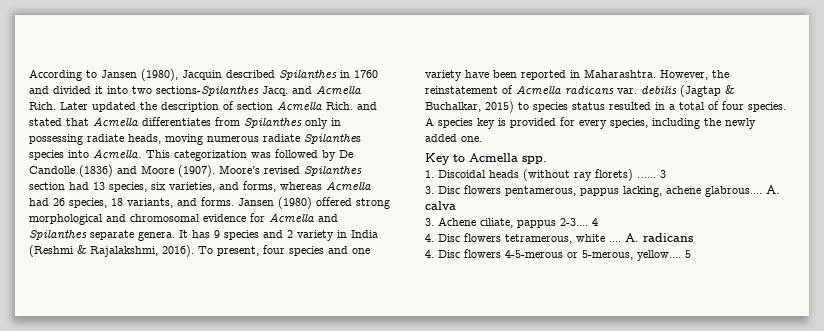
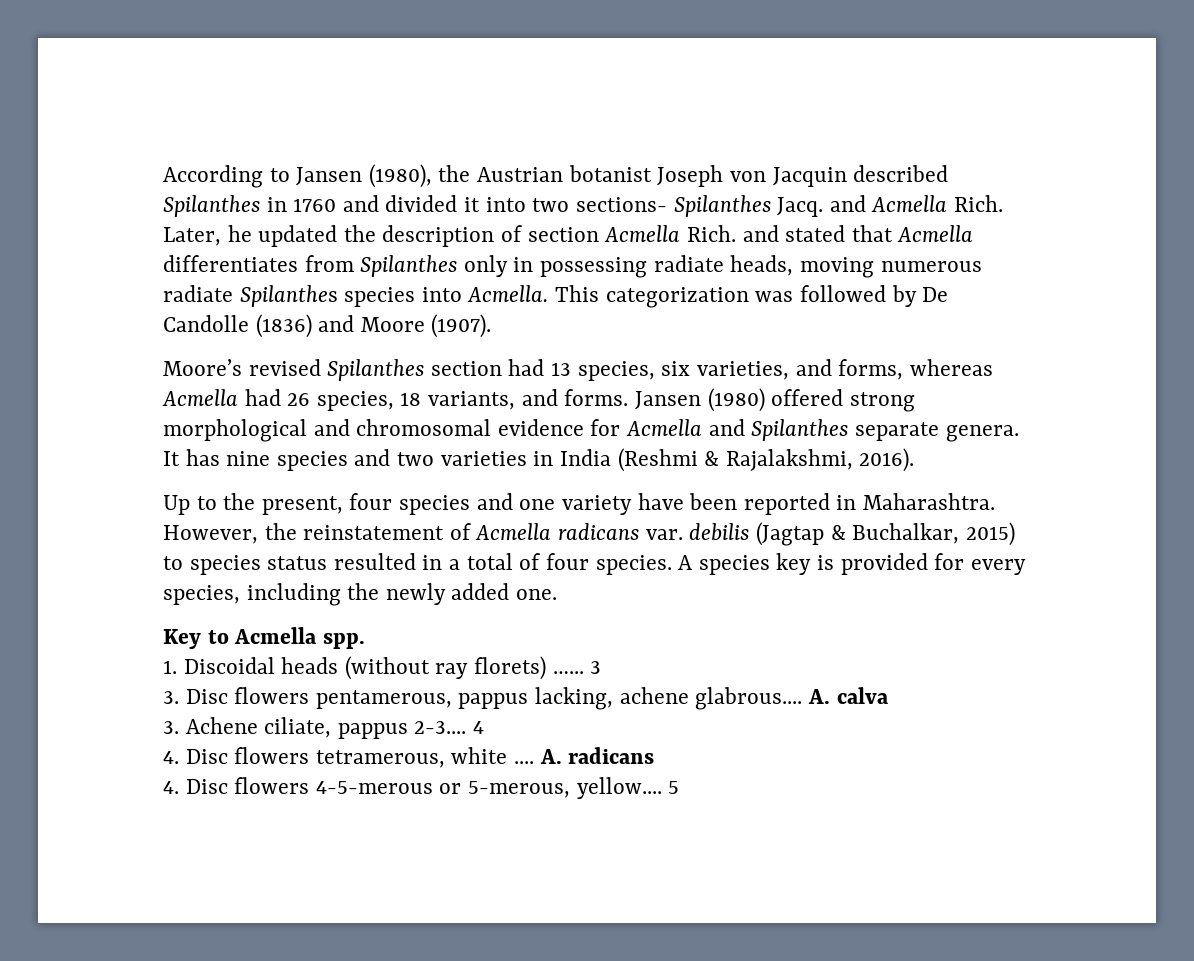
- According to Jansen (1980), Jacquin described Spilanthes in 1760 and divided it into two sections-Spilanthes Jacq. and Acmella Rich.
+ According to Jansen (1980), the Austrian botanist Joseph von Jacquin described Spilanthes in 1760 and divided it into two sections- Spilanthes Jacq. and Acmella Rich.
- Later updated the description of section Acmella Rich. and stated that Acmella differentiates from Spilanthes only in possessing radiate heads, moving numerous radiate Spilanthes species into Acmella.
+ Later, he updated the description of section Acmella Rich. and stated that Acmella differentiates from Spilanthes only in possessing radiate heads, moving numerous radiate Spilanthes species into Acmella.
- This categorization was followed by De Candolle (1836) and Moore (1907). Moore’s revised Spilanthes section had 13 species, six varieties, and forms, whereas Acmella had 26 species, 18 variants, and forms.
+ This categorization was followed by De Candolle (1836) and Moore (1907).
+ Moore’s revised Spilanthes section had 13 species, six varieties, and forms, whereas Acmella had 26 species, 18 variants, and forms.
- It has 9 species and 2 variety in India (Reshmi & Rajalakshmi, 2016). To present, four species and one variety have been reported in Maharashtra.
+ It has nine species and two varieties in India (Reshmi & Rajalakshmi, 2016).
+ Up to the present, four species and one variety have been reported in Maharashtra.

